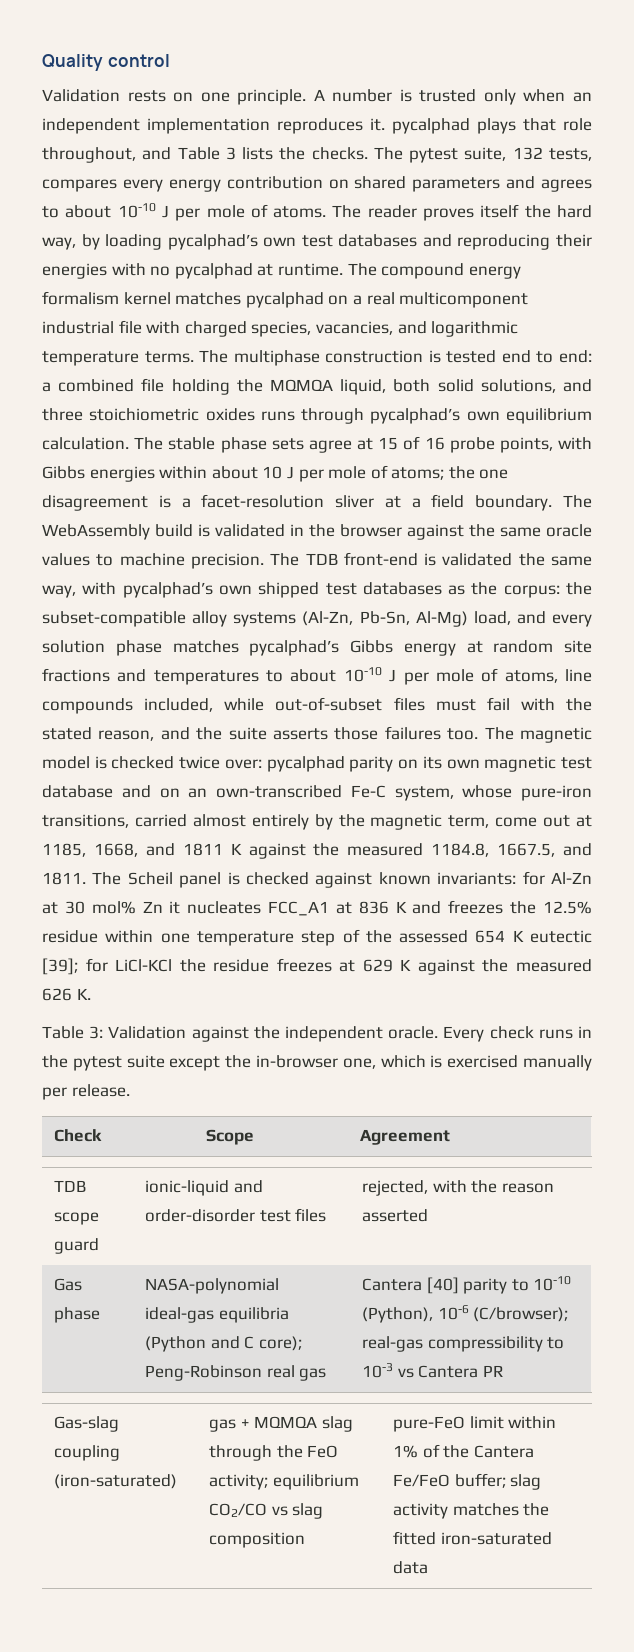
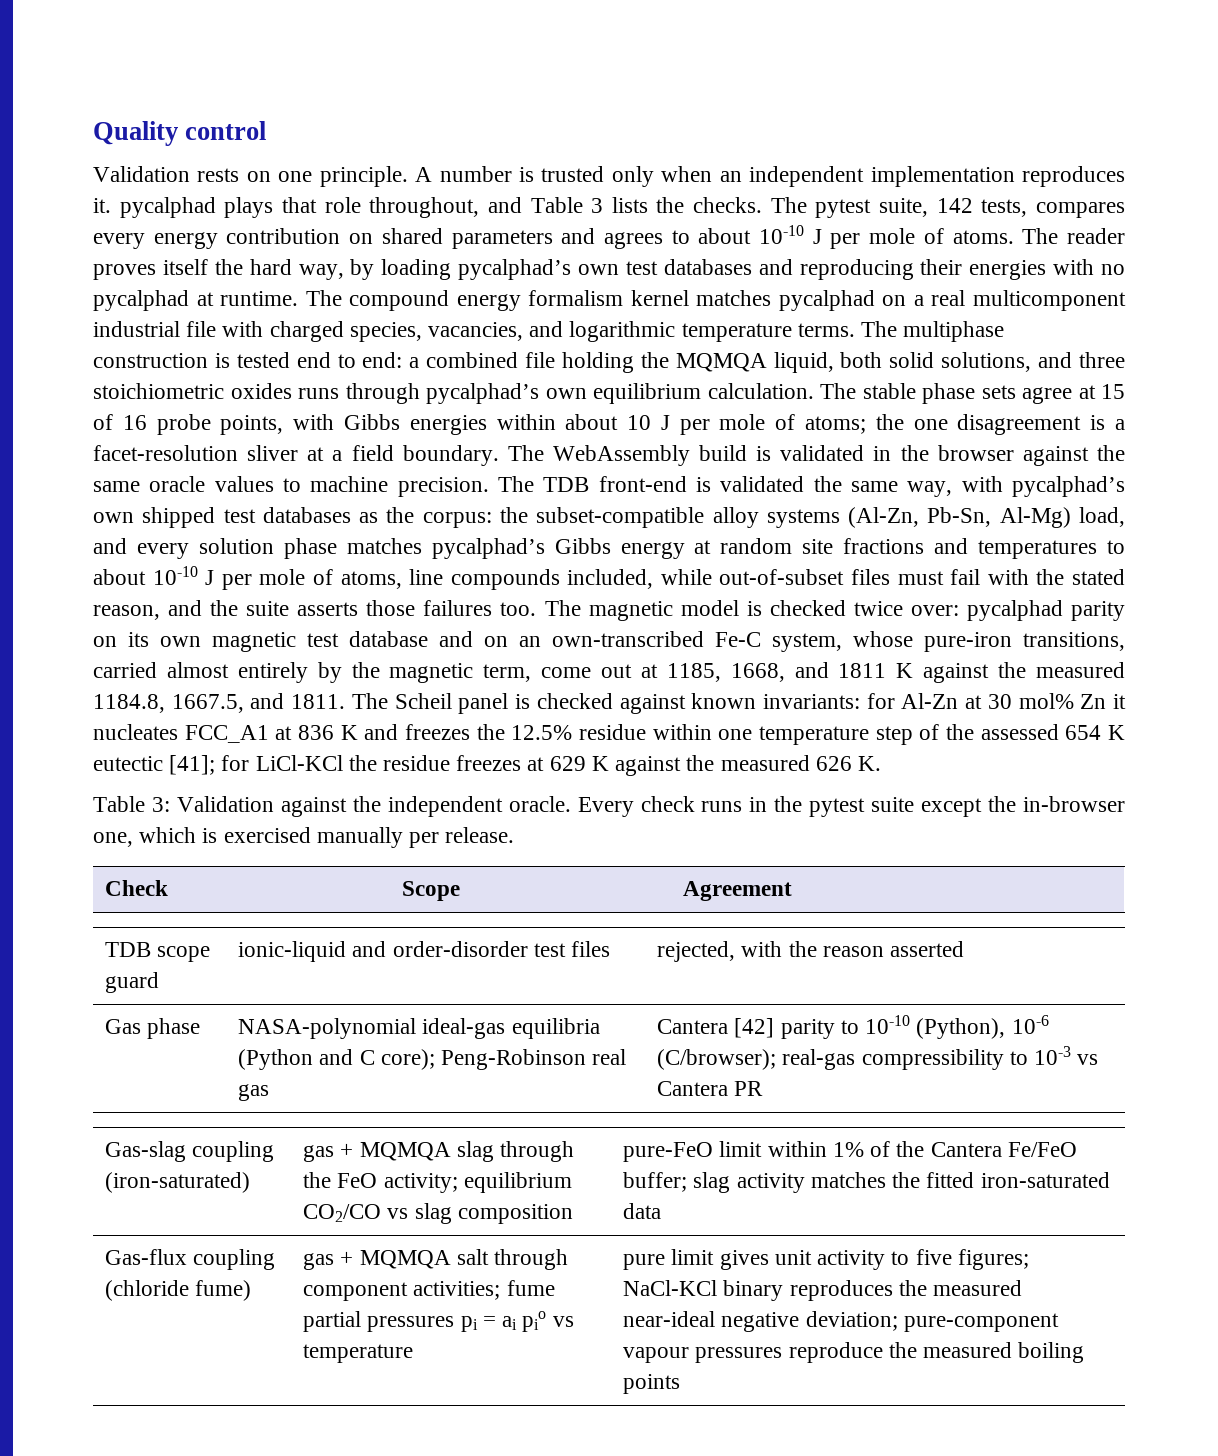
- The pytest suite, 132 tests, compares every energy contribution on shared parameters and agrees to about 10-10 J per mole of atoms.
+ The pytest suite, 142 tests, compares every energy contribution on shared parameters and agrees to about 10-10 J per mole of atoms.
- The Scheil panel is checked against known invariants: for Al-Zn at 30 mol% Zn it nucleates FCC_A1 at 836 K and freezes the 12.5% residue within one temperature step of the assessed 654 K eutectic [39]; for LiCl-KCl the residue freezes at 629 K against the measured 626 K.
+ The Scheil panel is checked against known invariants: for Al-Zn at 30 mol% Zn it nucleates FCC_A1 at 836 K and freezes the 12.5% residue within one temperature step of the assessed 654 K eutectic [41]; for LiCl-KCl the residue freezes at 629 K against the measured 626 K.
- Gas phase | NASA-polynomial ideal-gas equilibria (Python and C core); Peng-Robinson real gas | Cantera [40] parity to 10-10 (Python), 10-6 (C/browser); real-gas compressibility to 10-3 vs Cantera PR
+ Gas phase | NASA-polynomial ideal-gas equilibria (Python and C core); Peng-Robinson real gas | Cantera [42] parity to 10-10 (Python), 10-6 (C/browser); real-gas compressibility to 10-3 vs Cantera PR
+ Gas-flux coupling (chloride fume) | gas + MQMQA salt through component activities; fume partial pressures pi = ai pio vs temperature | pure limit gives unit activity to five figures; NaCl-KCl binary reproduces the measured near-ideal negative deviation; pure-component vapour pressures reproduce the measured boiling points

